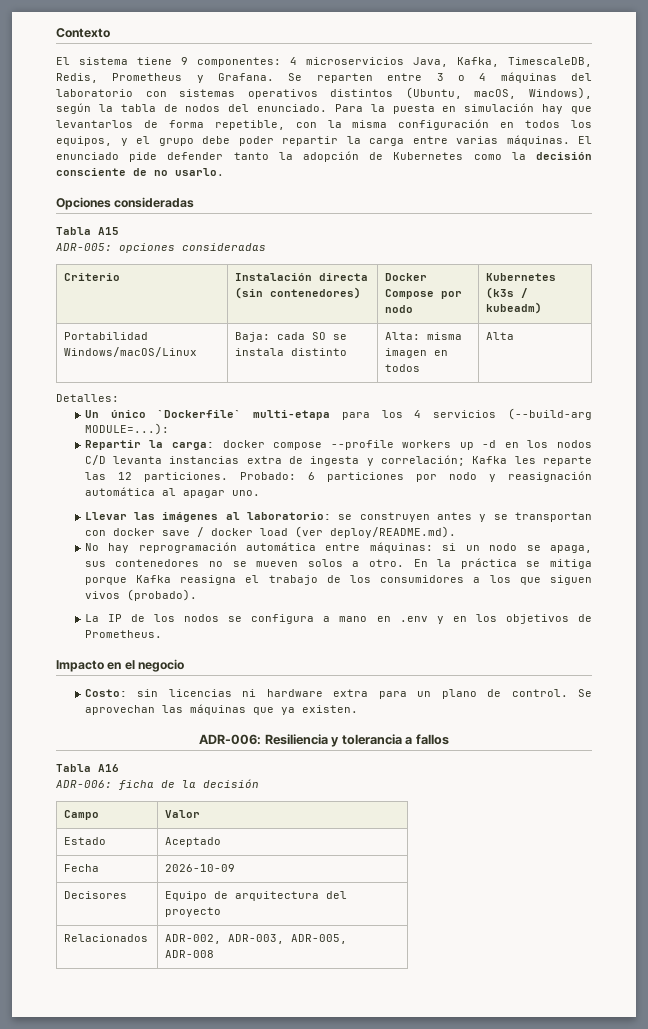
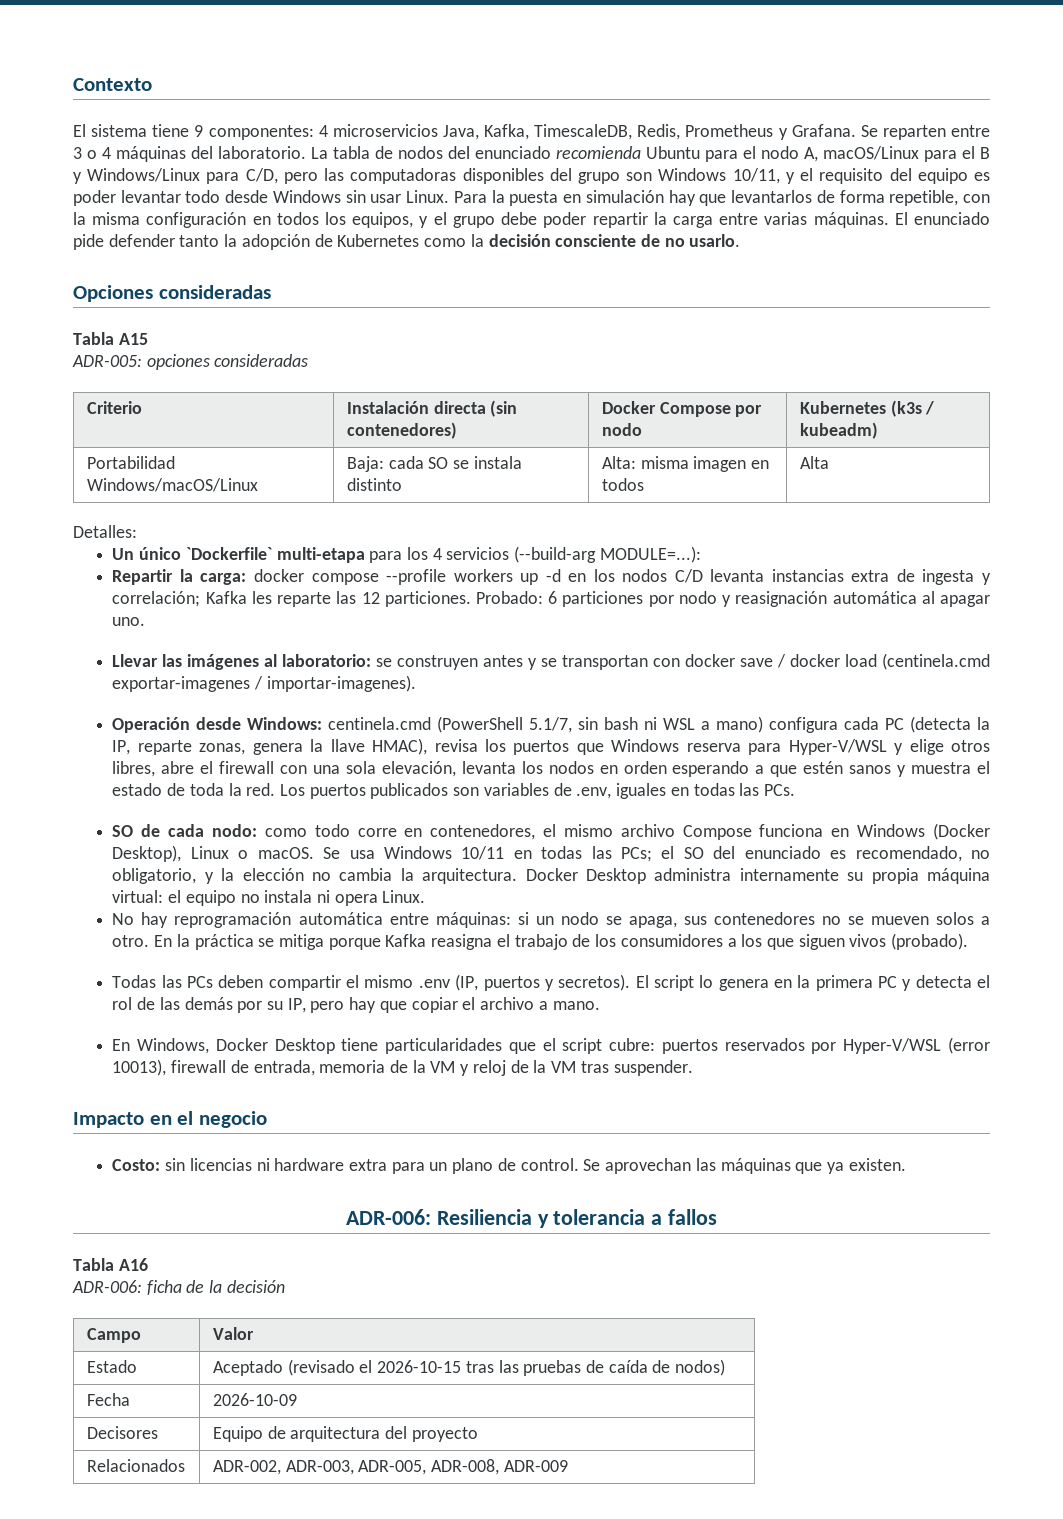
- Se reparten entre 3 o 4 máquinas del laboratorio con sistemas operativos distintos (Ubuntu, macOS, Windows), según la tabla de nodos del enunciado.
+ Se reparten entre 3 o 4 máquinas del laboratorio. La tabla de nodos del enunciado recomienda Ubuntu para el nodo A, macOS/Linux para el B y Windows/Linux para C/D, pero las computadoras disponibles del grupo son Windows 10/11, y el requisito del equipo es poder levantar todo desde Windows sin usar Linux.
- Llevar las imágenes al laboratorio: se construyen antes y se transportan con docker save / docker load (ver deploy/README.md).
+ Llevar las imágenes al laboratorio: se construyen antes y se transportan con docker save / docker load (centinela.cmd exportar-imagenes / importar-imagenes).
+ Operación desde Windows: centinela.cmd (PowerShell 5.1/7, sin bash ni WSL a mano) configura cada PC (detecta la IP, reparte zonas, genera la llave HMAC), revisa los puertos que Windows reserva para Hyper-V/WSL y elige otros libres, abre el firewall con una sola elevación, levanta los nodos en orden esperando a que estén sanos y muestra el estado de toda la red. Los puertos publicados son variables de .env, iguales en todas las PCs.
+ SO de cada nodo: como todo corre en contenedores, el mismo archivo Compose funciona en Windows (Docker Desktop), Linux o macOS. Se usa Windows 10/11 en todas las PCs; el SO del enunciado es recomendado, no obligatorio, y la elección no cambia la arquitectura. Docker Desktop administra internamente su propia máquina virtual: el equipo no instala ni opera Linux.
- La IP de los nodos se configura a mano en .env y en los objetivos de Prometheus.
+ Todas las PCs deben compartir el mismo .env (IP, puertos y secretos). El script lo genera en la primera PC y detecta el rol de las demás por su IP, pero hay que copiar el archivo a mano.
+ En Windows, Docker Desktop tiene particularidades que el script cubre: puertos reservados por Hyper-V/WSL (error 10013), firewall de entrada, memoria de la VM y reloj de la VM tras suspender.
- Estado | Aceptado
+ Estado | Aceptado (revisado el 2026-10-15 tras las pruebas de caída de nodos)
- Relacionados | ADR-002, ADR-003, ADR-005, ADR-008
+ Relacionados | ADR-002, ADR-003, ADR-005, ADR-008, ADR-009

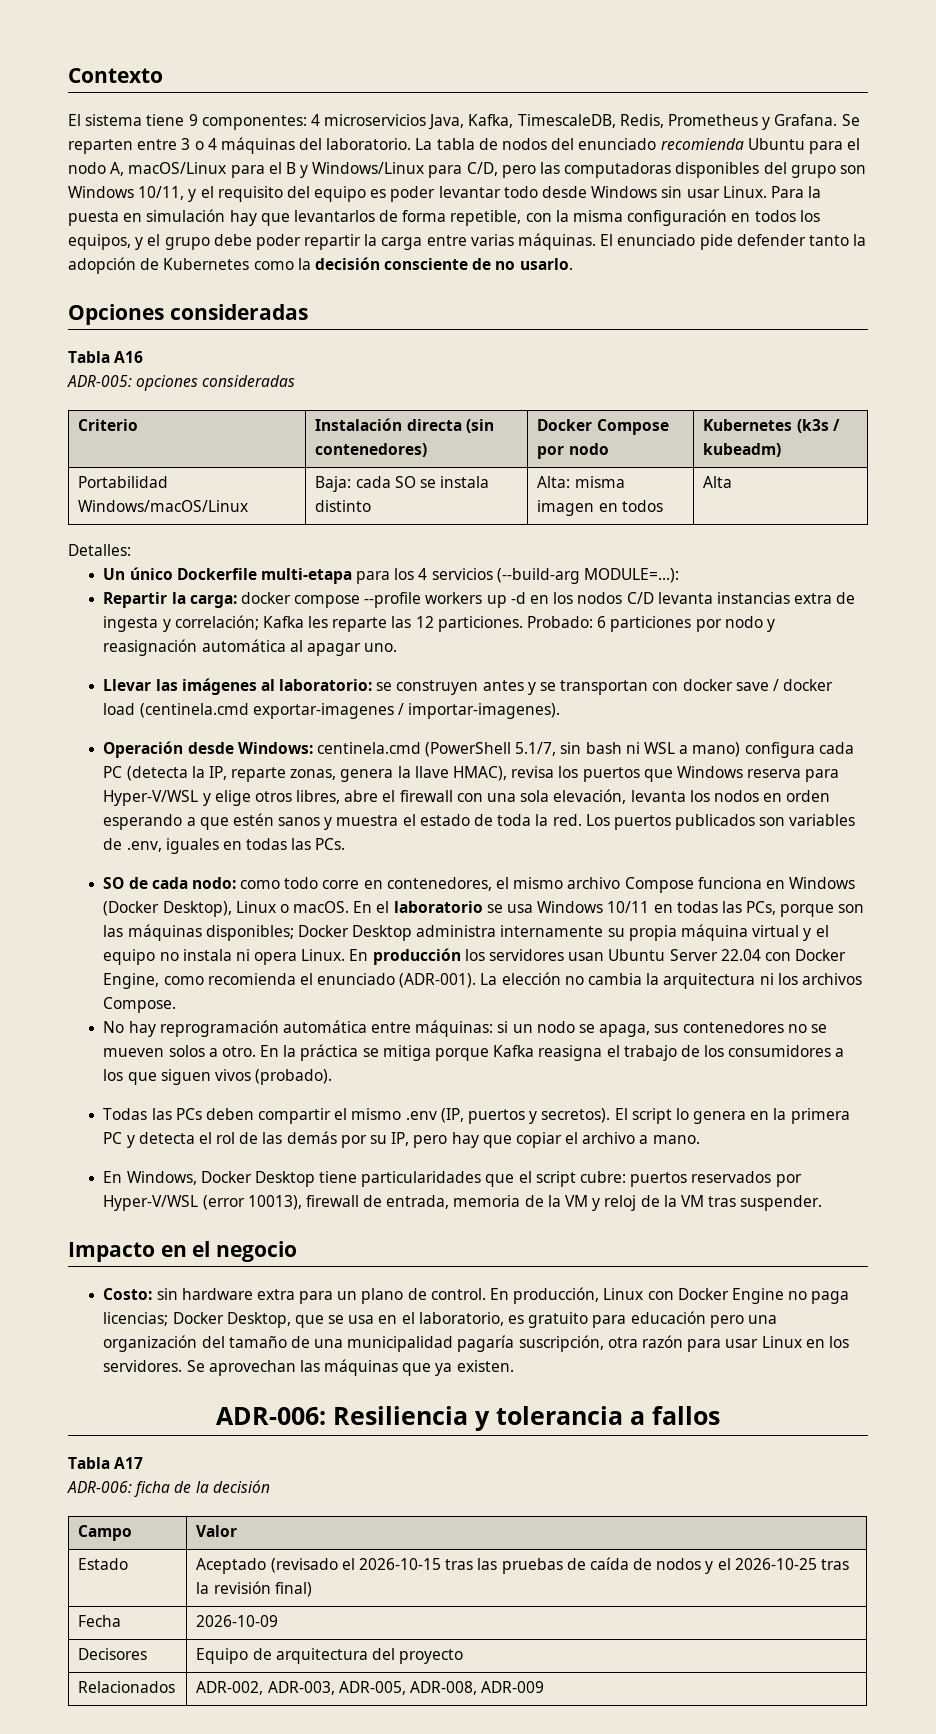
- Tabla A15
+ Tabla A16
- Un único `Dockerfile` multi-etapa para los 4 servicios (--build-arg MODULE=...):
+ Un único Dockerfile multi-etapa para los 4 servicios (--build-arg MODULE=...):
- Se usa Windows 10/11 en todas las PCs; el SO del enunciado es recomendado, no obligatorio, y la elección no cambia la arquitectura. Docker Desktop administra internamente su propia máquina virtual: el equipo no instala ni opera Linux.
+ En el laboratorio se usa Windows 10/11 en todas las PCs, porque son las máquinas disponibles; Docker Desktop administra internamente su propia máquina virtual y el equipo no instala ni opera Linux. En producción los servidores usan Ubuntu Server 22.04 con Docker Engine, como recomienda el enunciado (ADR-001). La elección no cambia la arquitectura ni los archivos Compose.
- Costo: sin licencias ni hardware extra para un plano de control.
+ Costo: sin hardware extra para un plano de control.
+ En producción, Linux con Docker Engine no paga licencias; Docker Desktop, que se usa en el laboratorio, es gratuito para educación pero una organización del tamaño de una municipalidad pagaría suscripción, otra razón para usar Linux en los servidores.
- Tabla A16
+ Tabla A17
- Estado | Aceptado (revisado el 2026-10-15 tras las pruebas de caída de nodos)
+ Estado | Aceptado (revisado el 2026-10-15 tras las pruebas de caída de nodos y el 2026-10-25 tras la revisión final)

